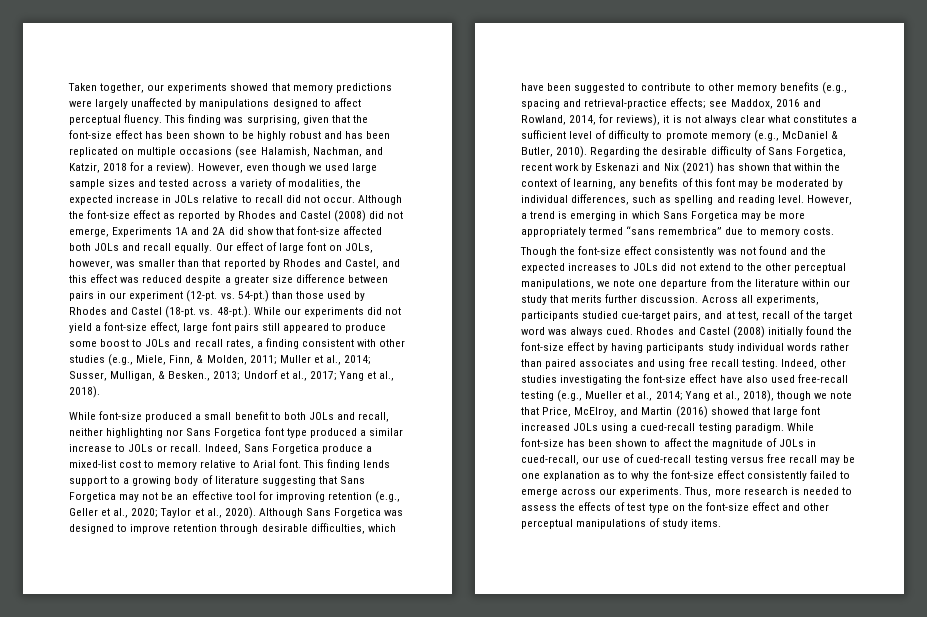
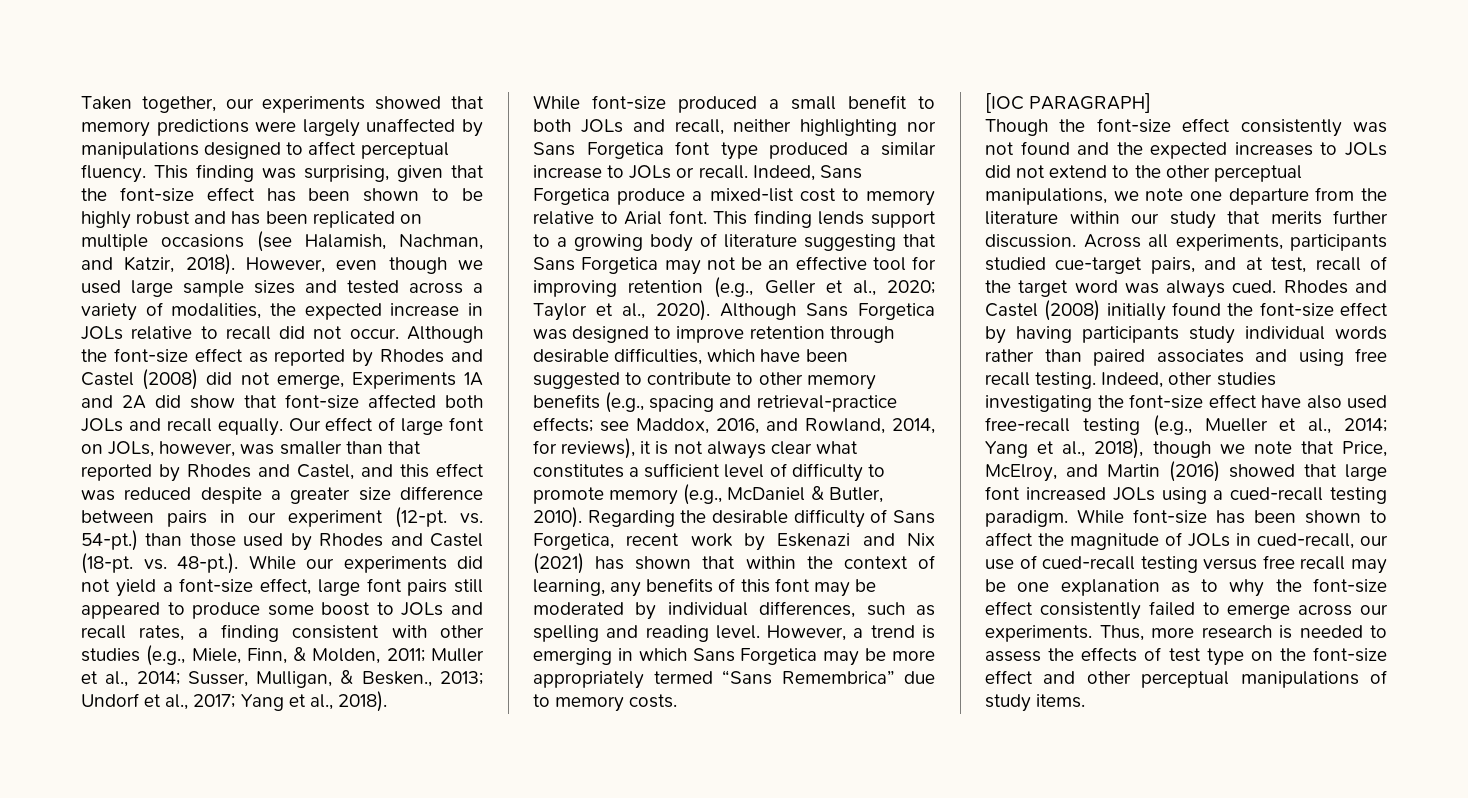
- This finding was surprising, given that the font-size effect has been shown to be highly robust and has been replicated on multiple occasions (see Halamish, Nachman, and Katzir, 2018 for a review).
+ This finding was surprising, given that the font-size effect has been shown to be highly robust and has been replicated on multiple occasions (see Halamish, Nachman, and Katzir, 2018).
- Although Sans Forgetica was designed to improve retention through desirable difficulties, which have been suggested to contribute to other memory benefits (e.g., spacing and retrieval-practice effects; see Maddox, 2016 and Rowland, 2014, for reviews), it is not always clear what constitutes a sufficient level of difficulty to promote memory (e.g., McDaniel & Butler, 2010).
+ Although Sans Forgetica was designed to improve retention through desirable difficulties, which have been suggested to contribute to other memory benefits (e.g., spacing and retrieval-practice effects; see Maddox, 2016, and Rowland, 2014, for reviews), it is not always clear what constitutes a sufficient level of difficulty to promote memory (e.g., McDaniel & Butler, 2010).
- However, a trend is emerging in which Sans Forgetica may be more appropriately termed “sans remembrica” due to memory costs.
+ However, a trend is emerging in which Sans Forgetica may be more appropriately termed “Sans Remembrica” due to memory costs.
+ [IOC PARAGRAPH]

